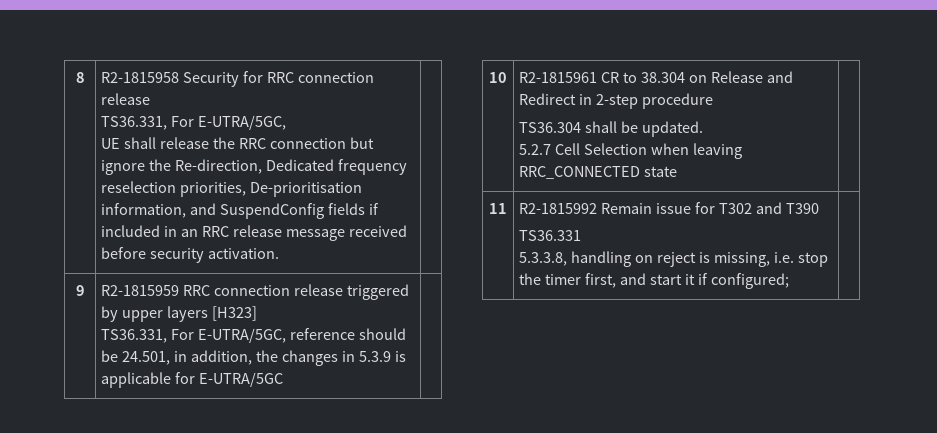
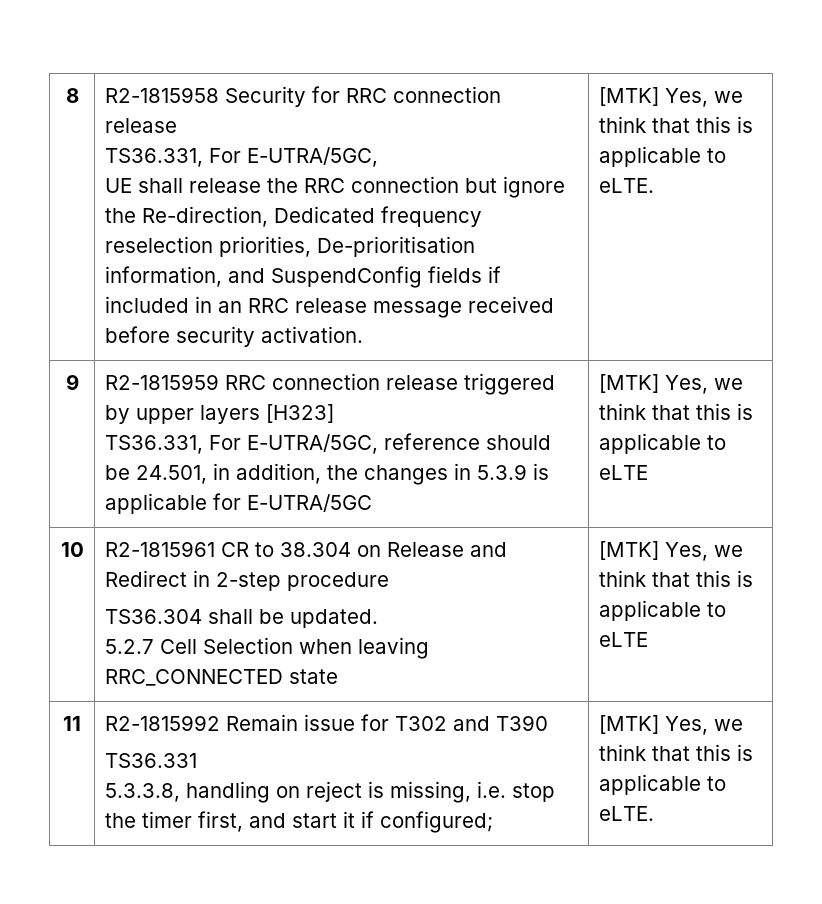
- UE shall release the RRC connection but ignore the Re-direction, Dedicated frequency reselection priorities, De-prioritisation information, and SuspendConfig fields if included in an RRC release message received before security activation.
+ UE shall release the RRC connection but ignore the Re-direction, Dedicated frequency reselection priorities, De-prioritisation information, and SuspendConfig fields if included in an RRC release message received before security activation. | [MTK] Yes, we think that this is applicable to eLTE.
  9 | R2-1815959 RRC connection release triggered by upper layers [H323]
- TS36.331, For E-UTRA/5GC, reference should be 24.501, in addition, the changes in 5.3.9 is applicable for E-UTRA/5GC |
+ TS36.331, For E-UTRA/5GC, reference should be 24.501, in addition, the changes in 5.3.9 is applicable for E-UTRA/5GC | [MTK] Yes, we think that this is applicable to eLTE
  10 | R2-1815961 CR to 38.304 on Release and Redirect in 2-step procedure
  TS36.304 shall be updated.
- 5.2.7 Cell Selection when leaving RRC_CONNECTED state |
+ 5.2.7 Cell Selection when leaving RRC_CONNECTED state | [MTK] Yes, we think that this is applicable to eLTE
  11 | R2-1815992 Remain issue for T302 and T390
  TS36.331
- 5.3.3.8, handling on reject is missing, i.e. stop the timer first, and start it if configured; |
+ 5.3.3.8, handling on reject is missing, i.e. stop the timer first, and start it if configured; | [MTK] Yes, we think that this is applicable to eLTE.

